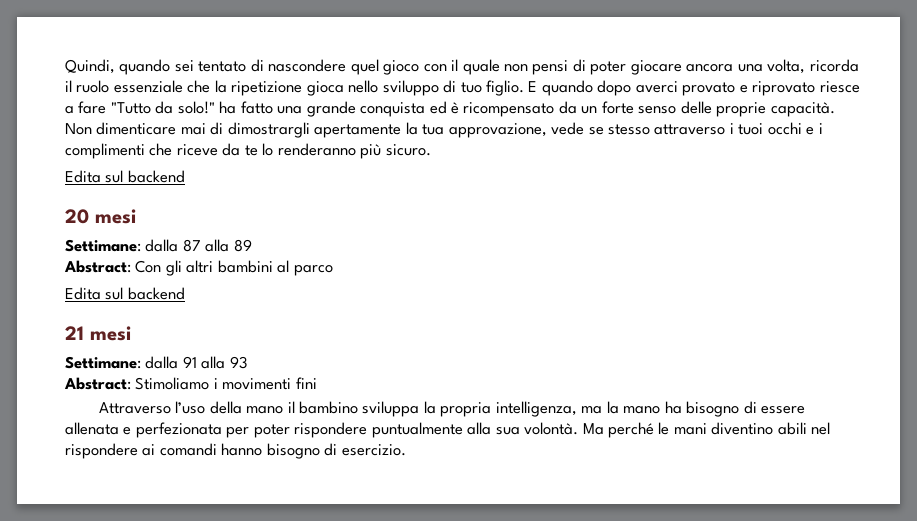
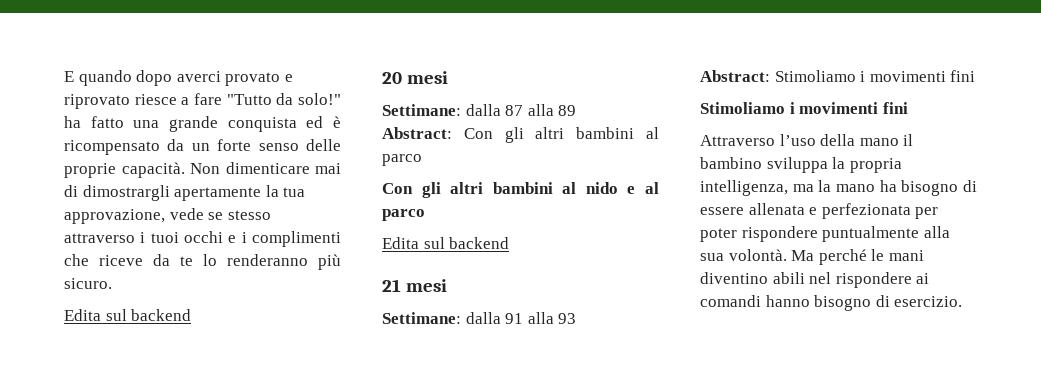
- Quindi, quando sei tentato di nascondere quel gioco con il quale non pensi di poter giocare ancora una volta, ricorda il ruolo essenziale che la ripetizione gioca nello sviluppo di tuo figlio.
+ Con gli altri bambini al nido e al parco
  Abstract: Stimoliamo i movimenti fini
+ Stimoliamo i movimenti fini

